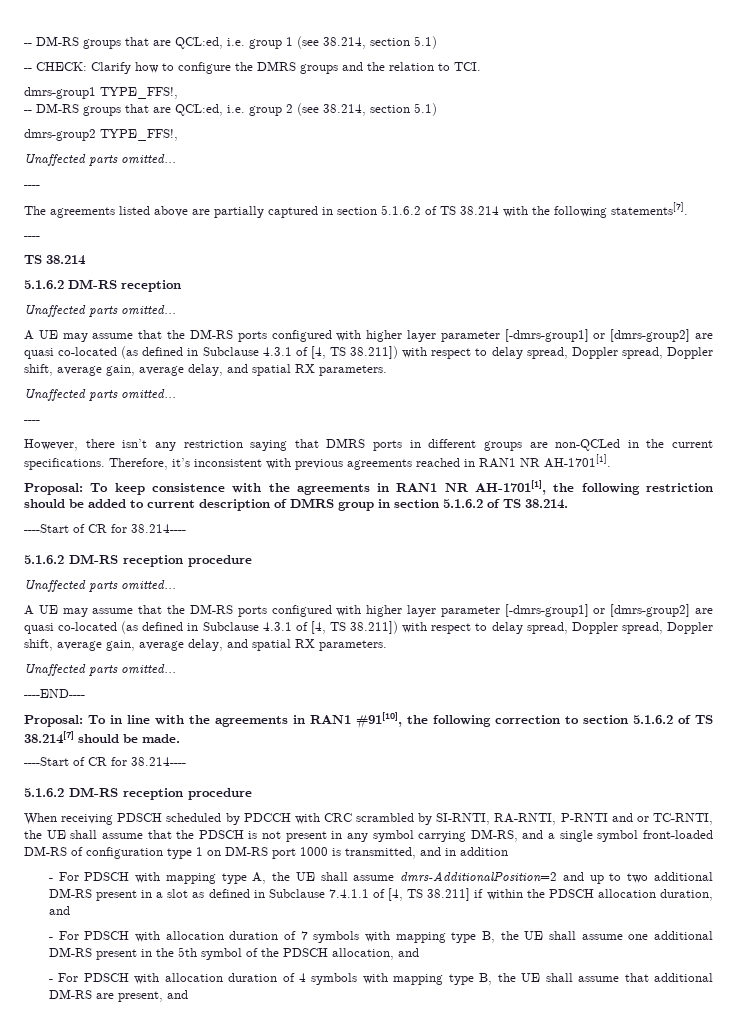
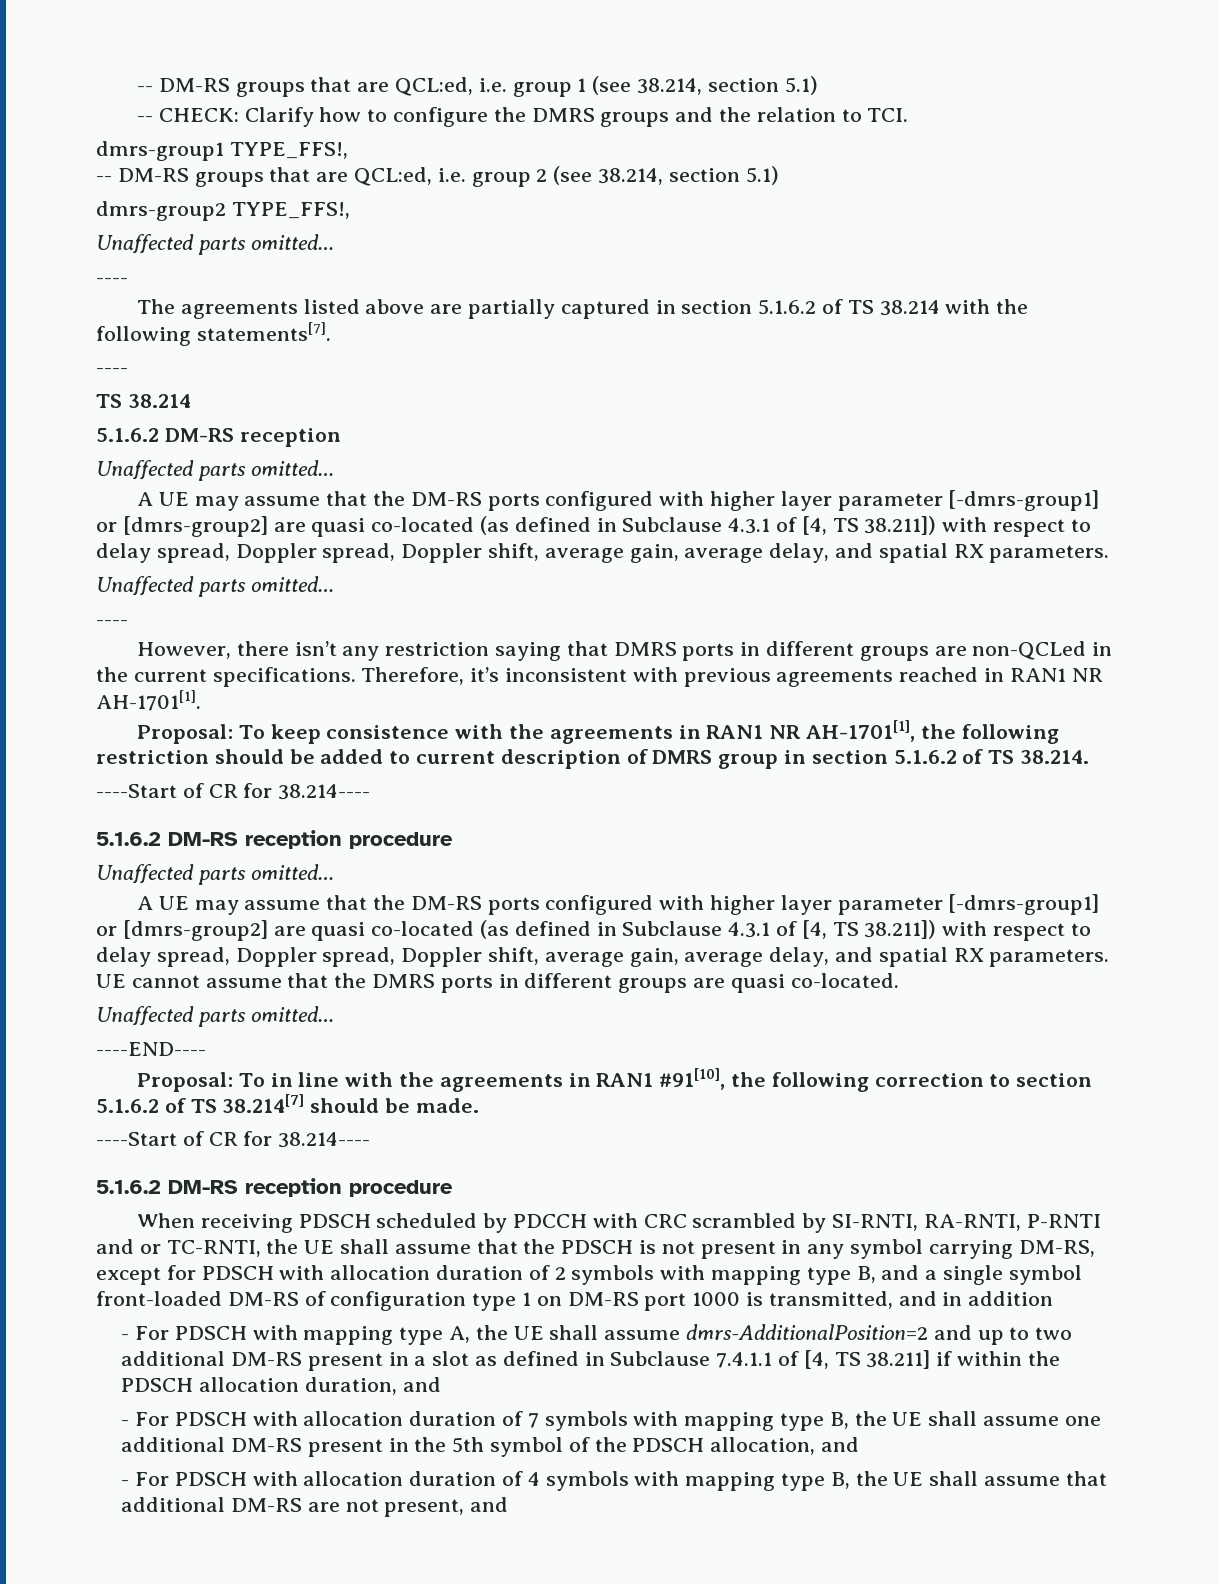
+ UE cannot assume that the DMRS ports in different groups are quasi co-located.
- When receiving PDSCH scheduled by PDCCH with CRC scrambled by SI-RNTI, RA-RNTI, P-RNTI and or TC-RNTI, the UE shall assume that the PDSCH is not present in any symbol carrying DM-RS, and a single symbol front-loaded DM-RS of configuration type 1 on DM-RS port 1000 is transmitted, and in addition
+ When receiving PDSCH scheduled by PDCCH with CRC scrambled by SI-RNTI, RA-RNTI, P-RNTI and or TC-RNTI, the UE shall assume that the PDSCH is not present in any symbol carrying DM-RS, except for PDSCH with allocation duration of 2 symbols with mapping type B, and a single symbol front-loaded DM-RS of configuration type 1 on DM-RS port 1000 is transmitted, and in addition
- - For PDSCH with allocation duration of 4 symbols with mapping type B, the UE shall assume that additional DM-RS are present, and
+ - For PDSCH with allocation duration of 4 symbols with mapping type B, the UE shall assume that additional DM-RS are not present, and

